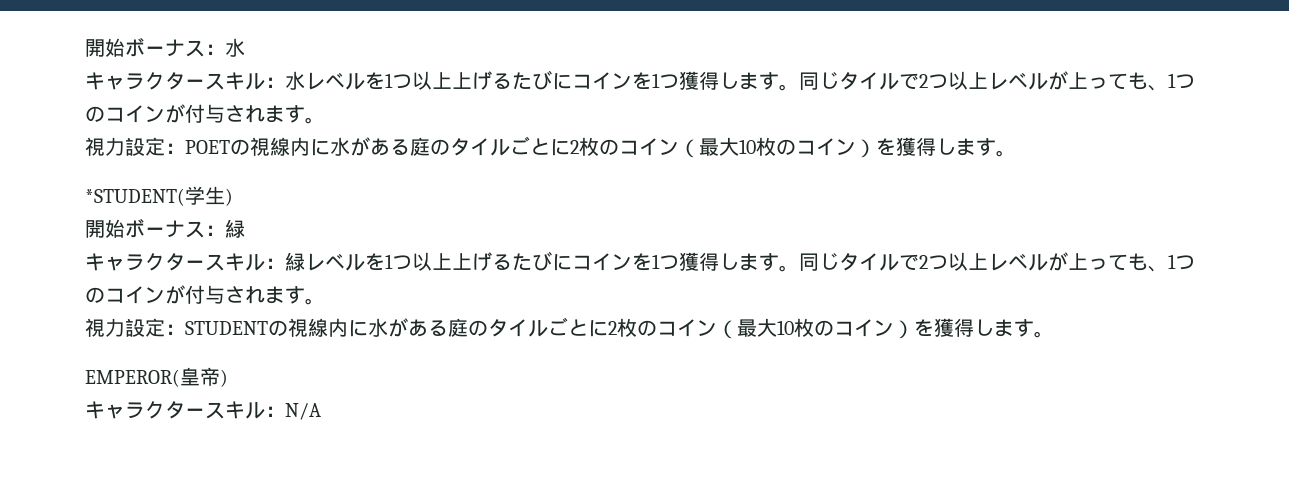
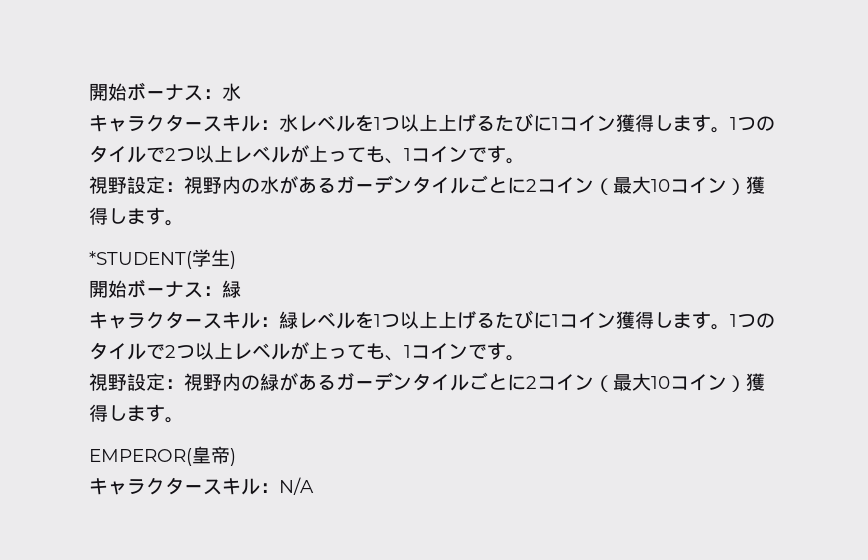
- キャラクタースキル：水レベルを1つ以上上げるたびにコインを1つ獲得します。同じタイルで2つ以上レベルが上っても、1つのコインが付与されます。
- 視力設定：POETの視線内に水がある庭のタイルごとに2枚のコイン（最大10枚のコイン）を獲得します。
+ キャラクタースキル：水レベルを1つ以上上げるたびに1コイン獲得します。1つのタイルで2つ以上レベルが上っても、1コインです。
+ 視野設定：視野内の水があるガーデンタイルごとに2コイン（最大10コイン）獲得します。
- キャラクタースキル：緑レベルを1つ以上上げるたびにコインを1つ獲得します。同じタイルで2つ以上レベルが上っても、1つのコインが付与されます。
- 視力設定：STUDENTの視線内に水がある庭のタイルごとに2枚のコイン（最大10枚のコイン）を獲得します。
+ キャラクタースキル：緑レベルを1つ以上上げるたびに1コイン獲得します。1つのタイルで2つ以上レベルが上っても、1コインです。
+ 視野設定：視野内の緑があるガーデンタイルごとに2コイン（最大10コイン）獲得します。

